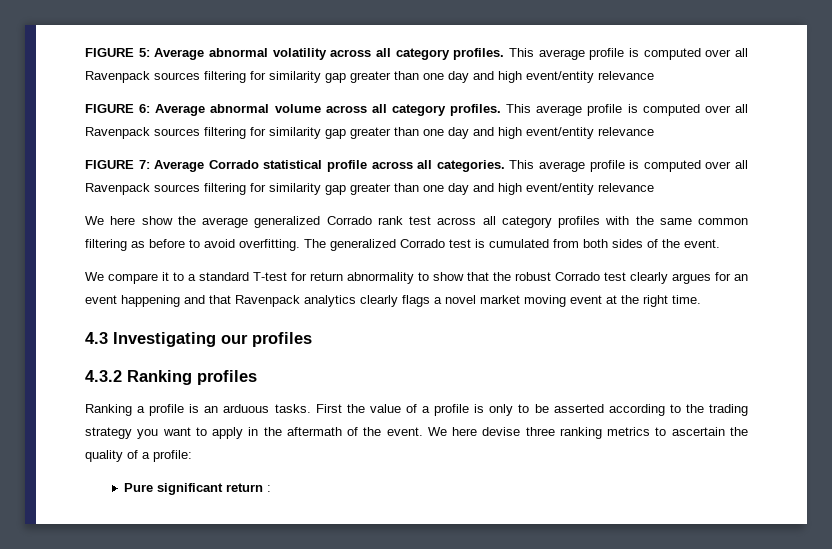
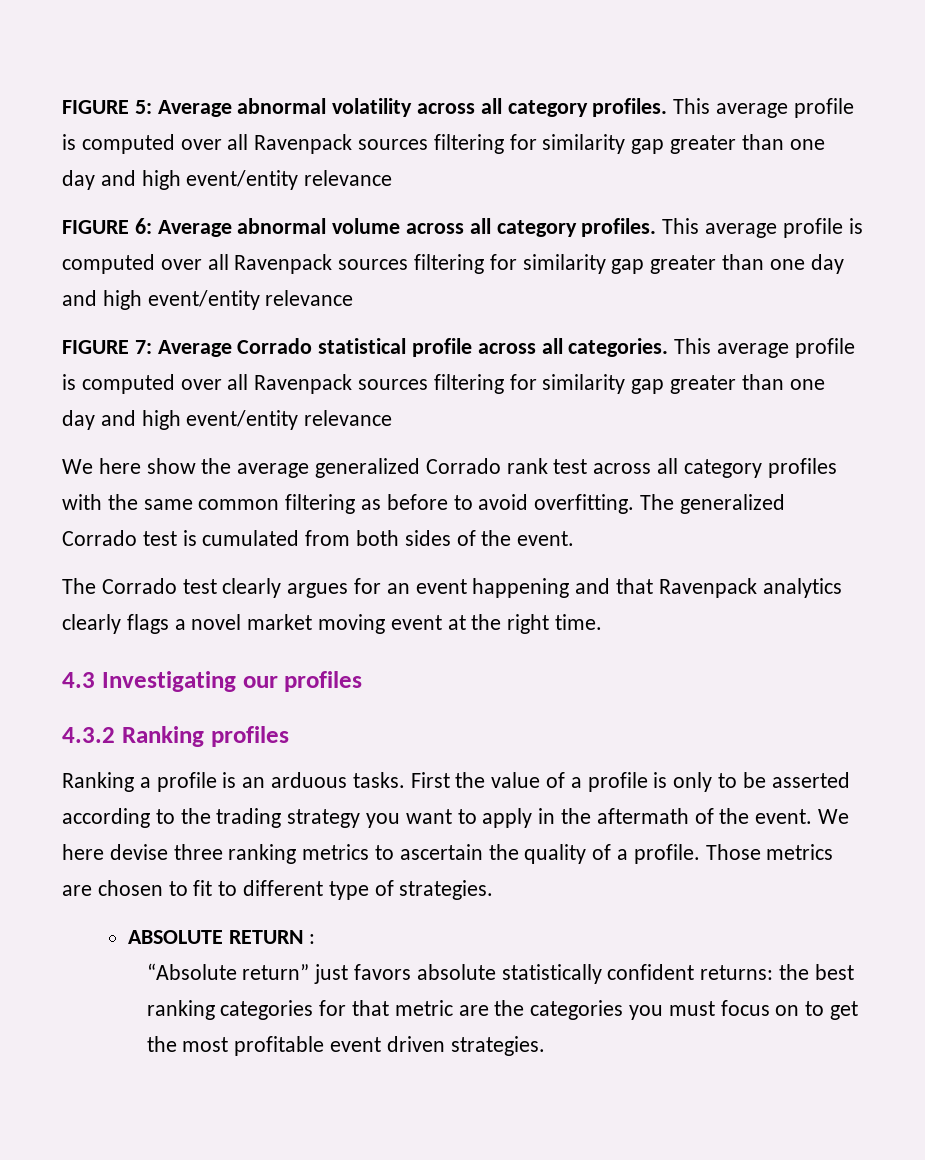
- We compare it to a standard T-test for return abnormality to show that the robust Corrado test clearly argues for an event happening and that Ravenpack analytics clearly flags a novel market moving event at the right time.
+ The Corrado test clearly argues for an event happening and that Ravenpack analytics clearly flags a novel market moving event at the right time.
- We here devise three ranking metrics to ascertain the quality of a profile:
- Pure significant return :
+ We here devise three ranking metrics to ascertain the quality of a profile. Those metrics are chosen to fit to different type of strategies.
+ ABSOLUTE RETURN :
+ “Absolute return” just favors absolute statistically confident returns: the best ranking categories for that metric are the categories you must focus on to get the most profitable event driven strategies.

